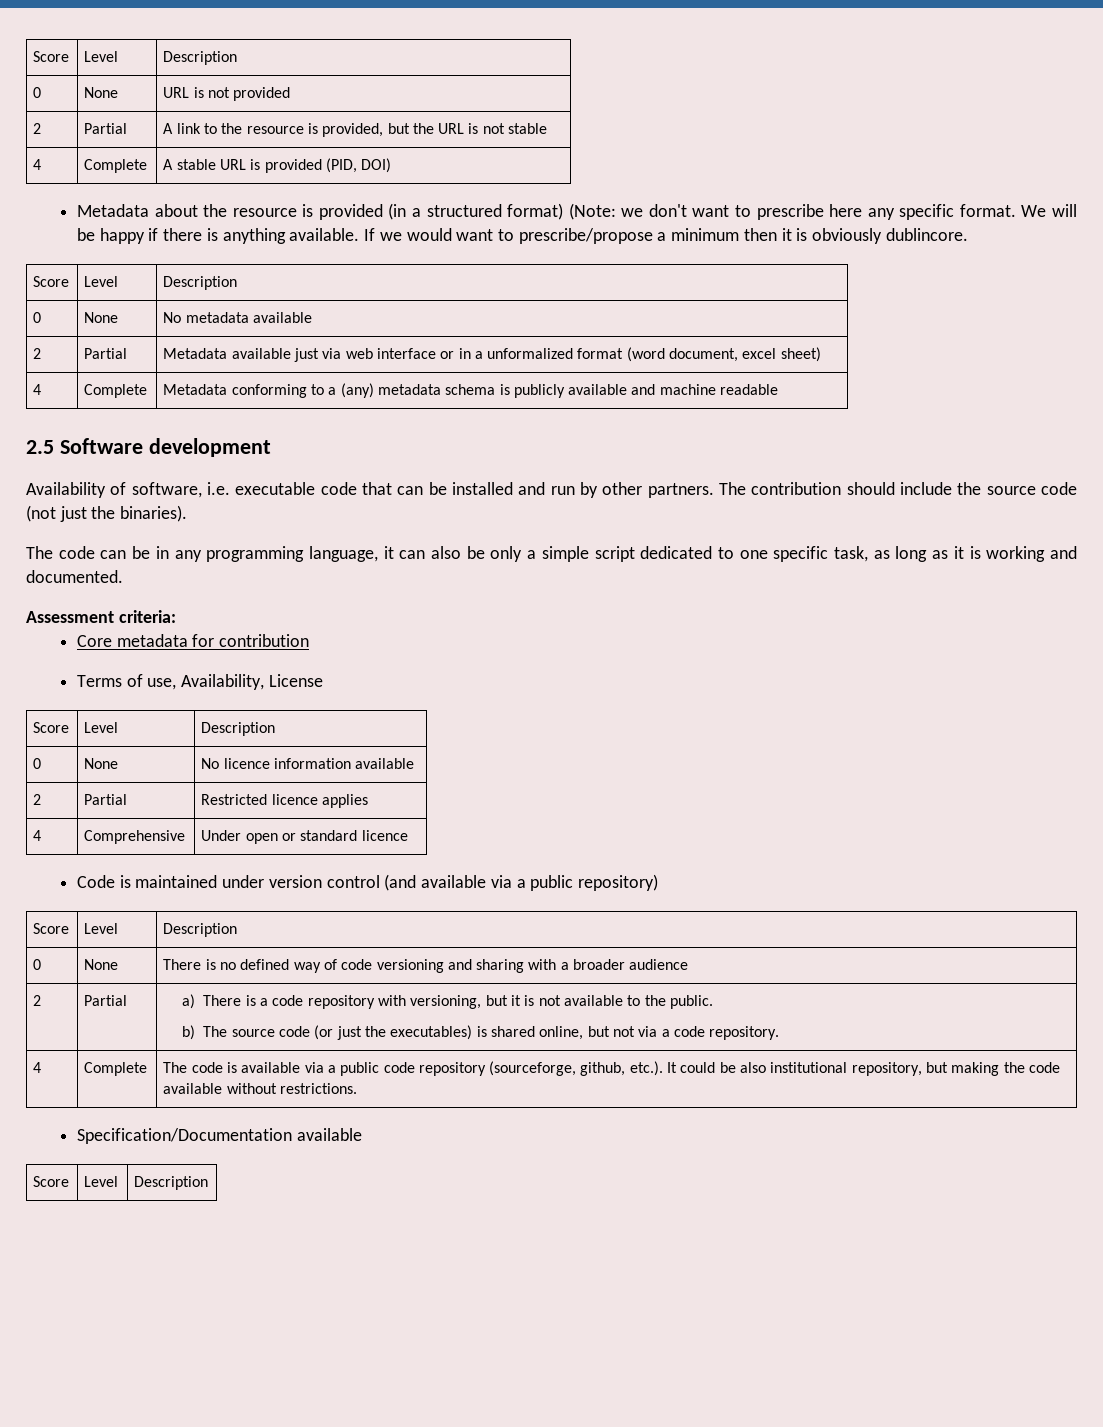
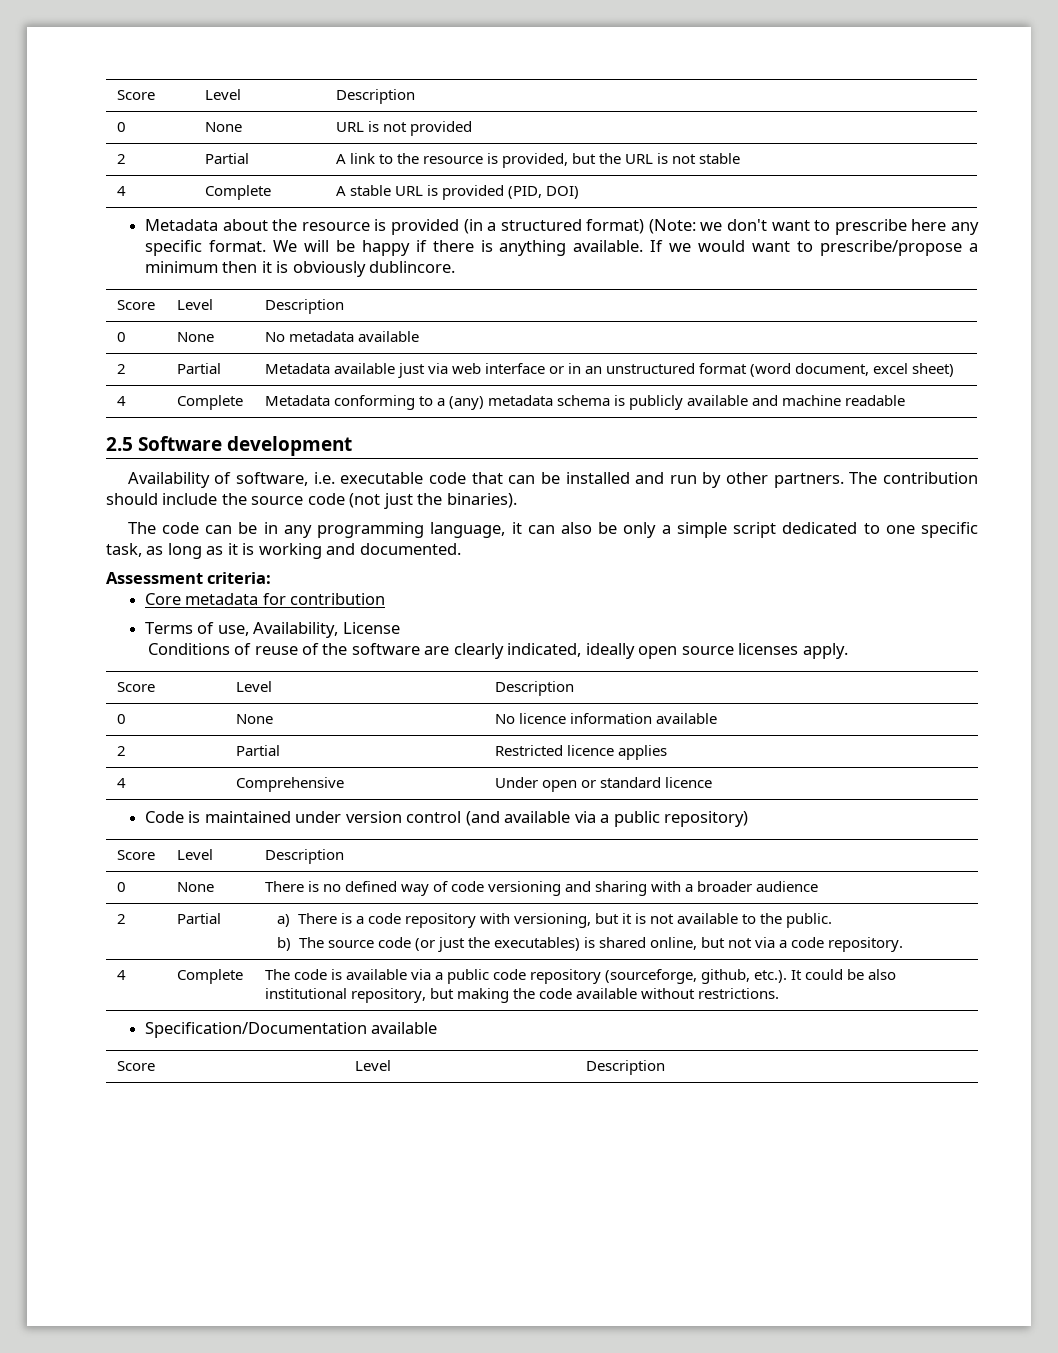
- 2 | Partial | Metadata available just via web interface or in a unformalized format (word document, excel sheet)
+ 2 | Partial | Metadata available just via web interface or in an unstructured format (word document, excel sheet)
+ Conditions of reuse of the software are clearly indicated, ideally open source licenses apply.

